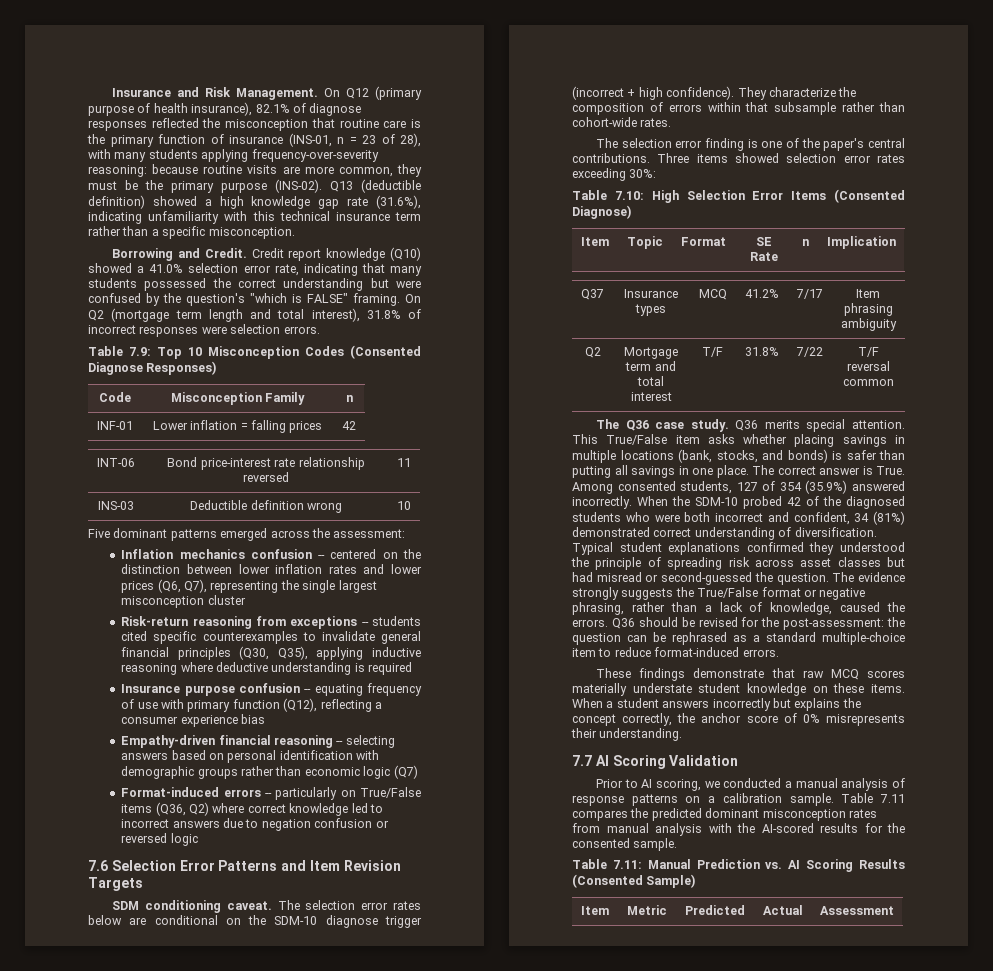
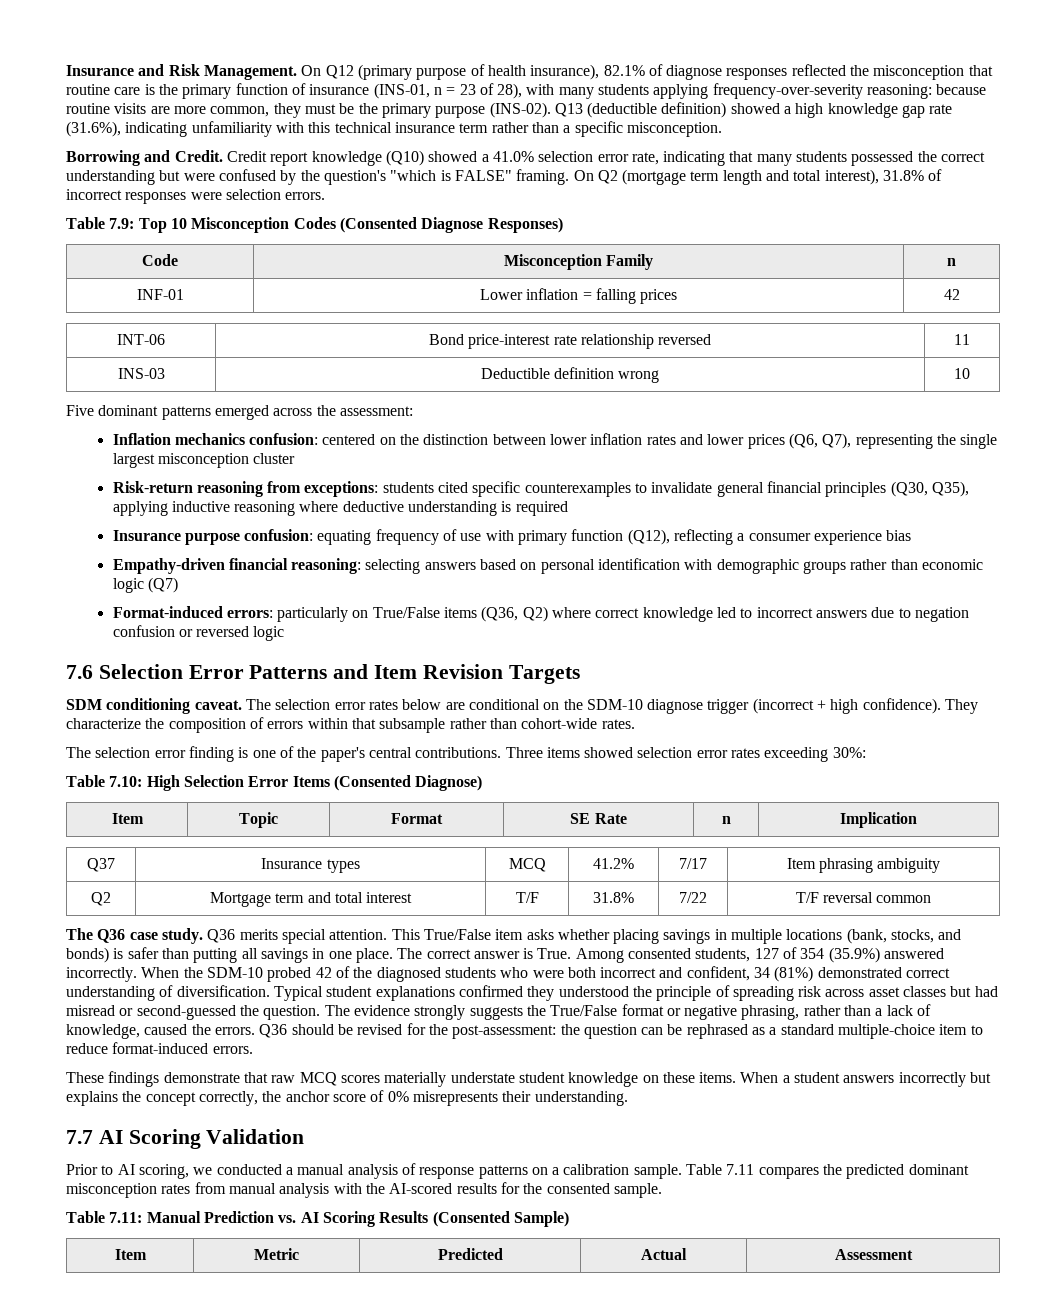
- Inflation mechanics confusion -- centered on the distinction between lower inflation rates and lower prices (Q6, Q7), representing the single largest misconception cluster
+ Inflation mechanics confusion: centered on the distinction between lower inflation rates and lower prices (Q6, Q7), representing the single largest misconception cluster
- Risk-return reasoning from exceptions -- students cited specific counterexamples to invalidate general financial principles (Q30, Q35), applying inductive reasoning where deductive understanding is required
+ Risk-return reasoning from exceptions: students cited specific counterexamples to invalidate general financial principles (Q30, Q35), applying inductive reasoning where deductive understanding is required
- Insurance purpose confusion -- equating frequency of use with primary function (Q12), reflecting a consumer experience bias
+ Insurance purpose confusion: equating frequency of use with primary function (Q12), reflecting a consumer experience bias
- Empathy-driven financial reasoning -- selecting answers based on personal identification with demographic groups rather than economic logic (Q7)
+ Empathy-driven financial reasoning: selecting answers based on personal identification with demographic groups rather than economic logic (Q7)
- Format-induced errors -- particularly on True/False items (Q36, Q2) where correct knowledge led to incorrect answers due to negation confusion or reversed logic
+ Format-induced errors: particularly on True/False items (Q36, Q2) where correct knowledge led to incorrect answers due to negation confusion or reversed logic

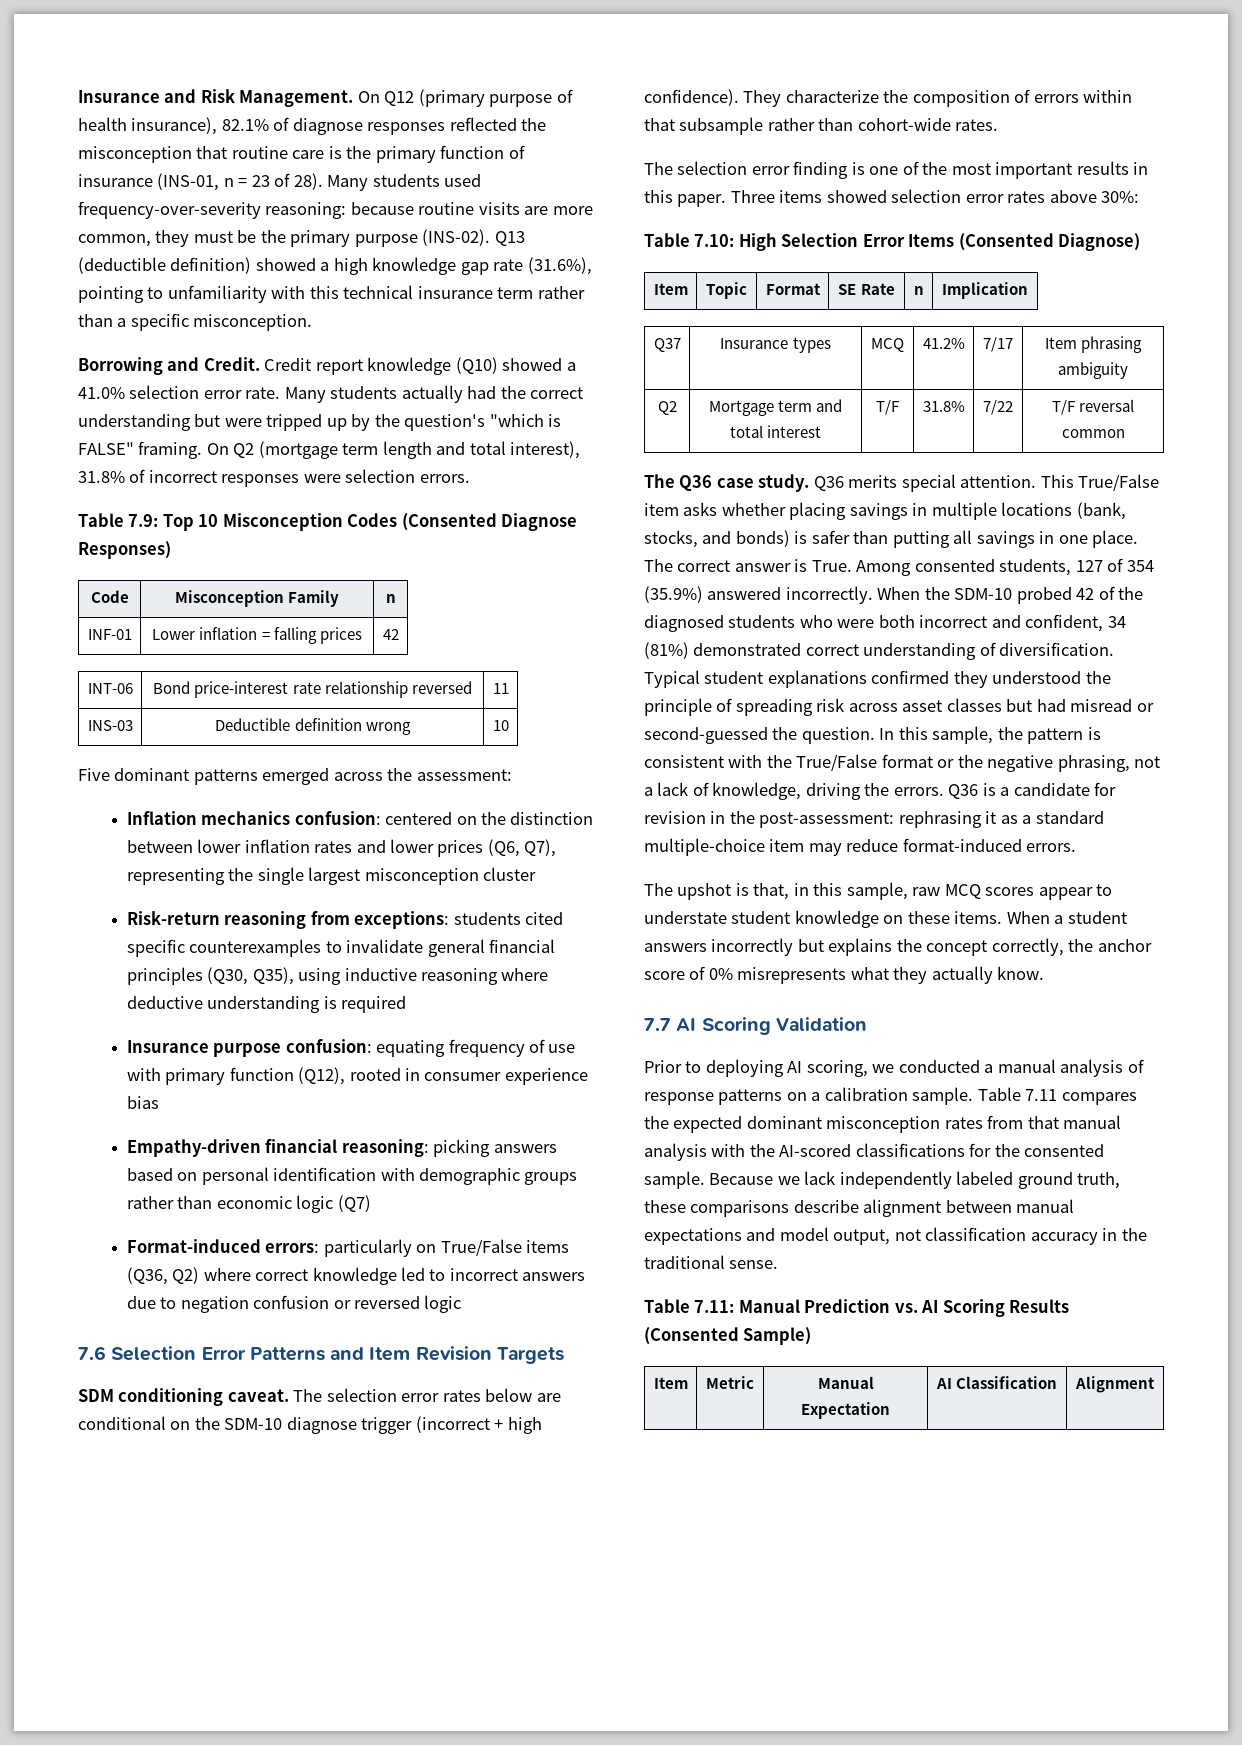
- On Q12 (primary purpose of health insurance), 82.1% of diagnose responses reflected the misconception that routine care is the primary function of insurance (INS-01, n = 23 of 28), with many students applying frequency-over-severity reasoning: because routine visits are more common, they must be the primary purpose (INS-02).
+ On Q12 (primary purpose of health insurance), 82.1% of diagnose responses reflected the misconception that routine care is the primary function of insurance (INS-01, n = 23 of 28). Many students used frequency-over-severity reasoning: because routine visits are more common, they must be the primary purpose (INS-02).
- Q13 (deductible definition) showed a high knowledge gap rate (31.6%), indicating unfamiliarity with this technical insurance term rather than a specific misconception.
+ Q13 (deductible definition) showed a high knowledge gap rate (31.6%), pointing to unfamiliarity with this technical insurance term rather than a specific misconception.
- Credit report knowledge (Q10) showed a 41.0% selection error rate, indicating that many students possessed the correct understanding but were confused by the question's "which is FALSE" framing.
+ Credit report knowledge (Q10) showed a 41.0% selection error rate. Many students actually had the correct understanding but were tripped up by the question's "which is FALSE" framing.
- Risk-return reasoning from exceptions: students cited specific counterexamples to invalidate general financial principles (Q30, Q35), applying inductive reasoning where deductive understanding is required
+ Risk-return reasoning from exceptions: students cited specific counterexamples to invalidate general financial principles (Q30, Q35), using inductive reasoning where deductive understanding is required
- Insurance purpose confusion: equating frequency of use with primary function (Q12), reflecting a consumer experience bias
+ Insurance purpose confusion: equating frequency of use with primary function (Q12), rooted in consumer experience bias
- Empathy-driven financial reasoning: selecting answers based on personal identification with demographic groups rather than economic logic (Q7)
+ Empathy-driven financial reasoning: picking answers based on personal identification with demographic groups rather than economic logic (Q7)
- The selection error finding is one of the paper's central contributions.
+ The selection error finding is one of the most important results in this paper.
- Three items showed selection error rates exceeding 30%:
+ Three items showed selection error rates above 30%:
- The evidence strongly suggests the True/False format or negative phrasing, rather than a lack of knowledge, caused the errors.
+ In this sample, the pattern is consistent with the True/False format or the negative phrasing, not a lack of knowledge, driving the errors.
- Q36 should be revised for the post-assessment: the question can be rephrased as a standard multiple-choice item to reduce format-induced errors.
+ Q36 is a candidate for revision in the post-assessment: rephrasing it as a standard multiple-choice item may reduce format-induced errors.
- These findings demonstrate that raw MCQ scores materially understate student knowledge on these items.
+ The upshot is that, in this sample, raw MCQ scores appear to understate student knowledge on these items.
- When a student answers incorrectly but explains the concept correctly, the anchor score of 0% misrepresents their understanding.
+ When a student answers incorrectly but explains the concept correctly, the anchor score of 0% misrepresents what they actually know.
- Prior to AI scoring, we conducted a manual analysis of response patterns on a calibration sample.
+ Prior to deploying AI scoring, we conducted a manual analysis of response patterns on a calibration sample.
- Table 7.11 compares the predicted dominant misconception rates from manual analysis with the AI-scored results for the consented sample.
+ Table 7.11 compares the expected dominant misconception rates from that manual analysis with the AI-scored classifications for the consented sample. Because we lack independently labeled ground truth, these comparisons describe alignment between manual expectations and model output, not classification accuracy in the traditional sense.
- Item | Metric | Predicted | Actual | Assessment
+ Item | Metric | Manual Expectation | AI Classification | Alignment

